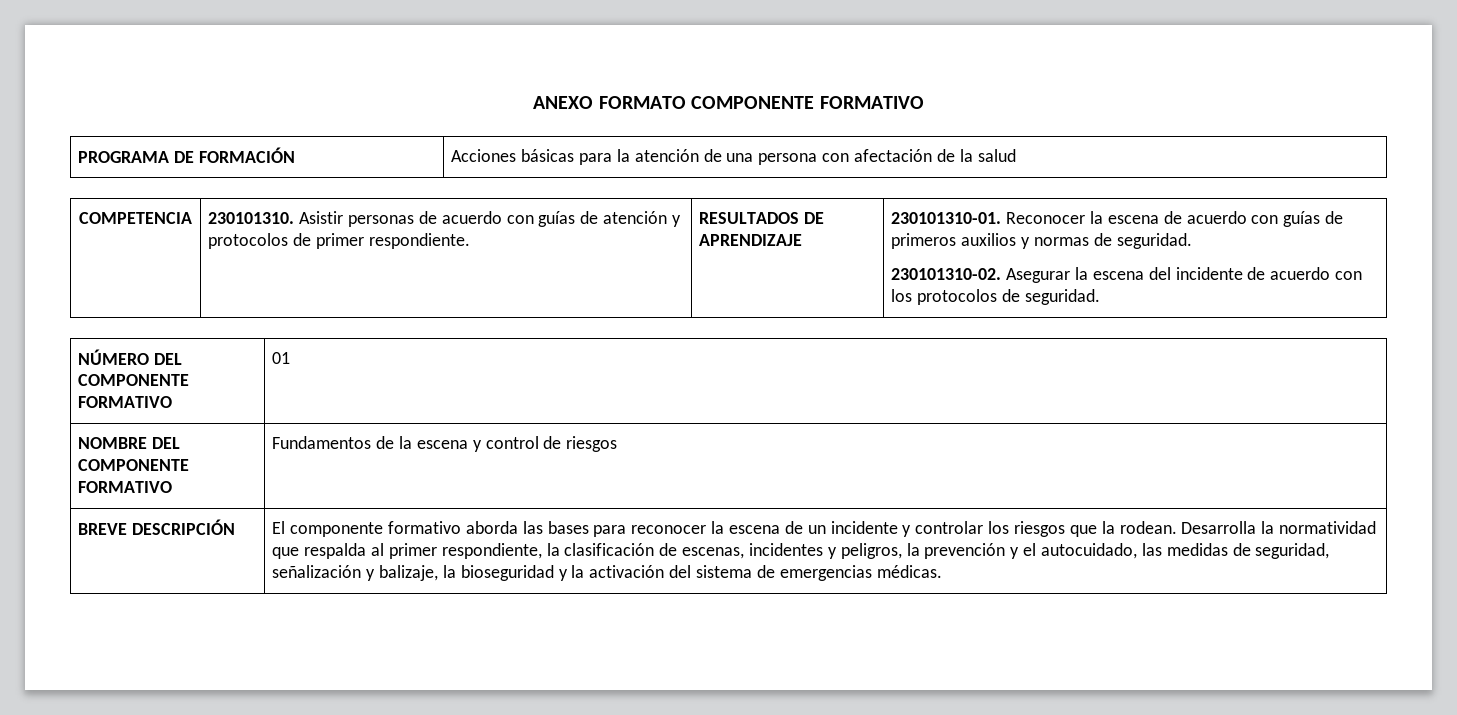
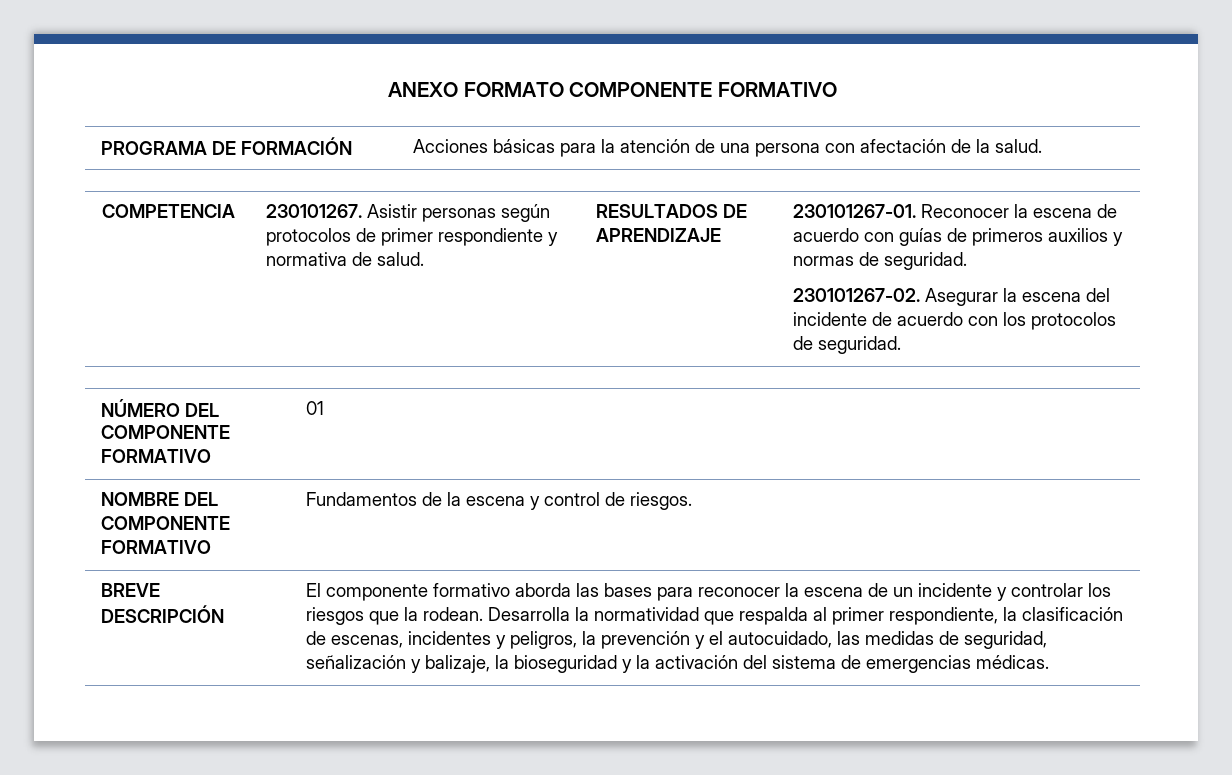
- PROGRAMA DE FORMACIÓN | Acciones básicas para la atención de una persona con afectación de la salud
+ PROGRAMA DE FORMACIÓN | Acciones básicas para la atención de una persona con afectación de la salud.
- 230101310.
+ 230101267.
- Asistir personas de acuerdo con guías de atención y protocolos de primer respondiente.
+ Asistir personas según protocolos de primer respondiente y normativa de salud.
- 230101310-01.
+ 230101267-01.
- 230101310-02.
+ 230101267-02.
- NOMBRE DEL COMPONENTE FORMATIVO | Fundamentos de la escena y control de riesgos
+ NOMBRE DEL COMPONENTE FORMATIVO | Fundamentos de la escena y control de riesgos.

